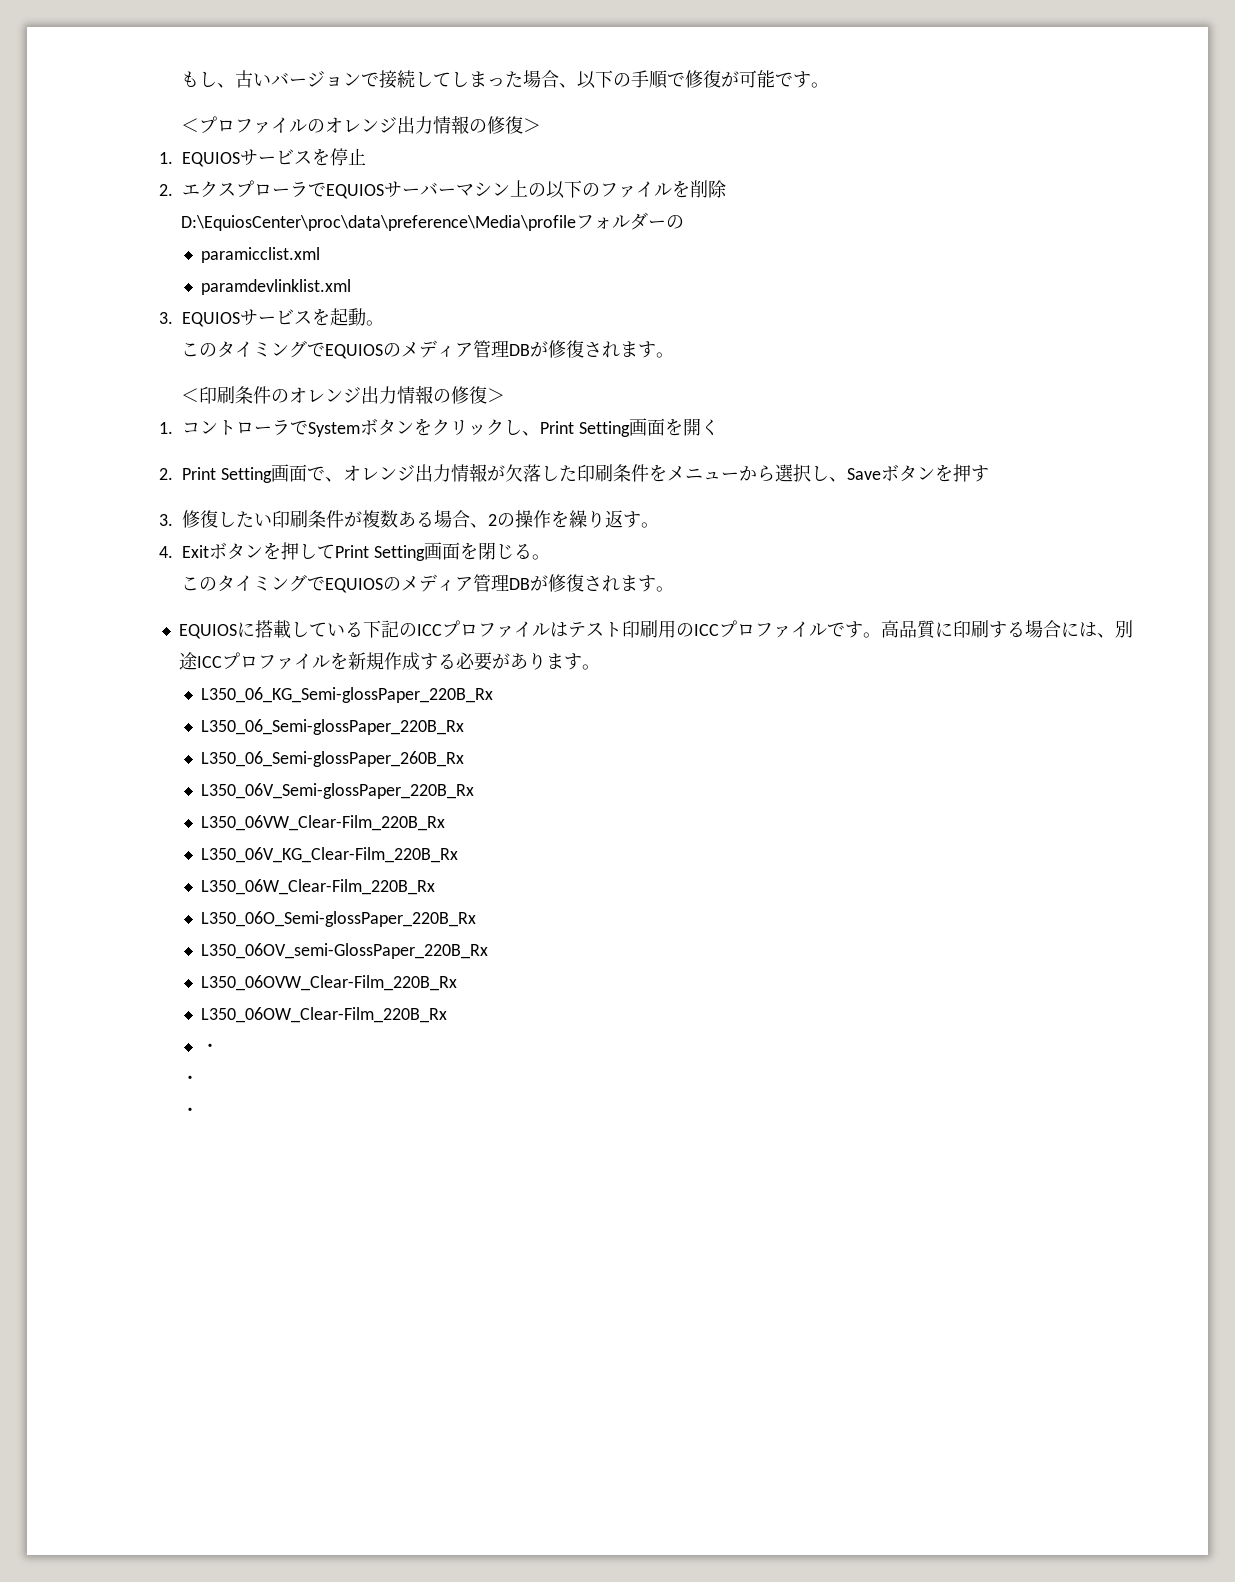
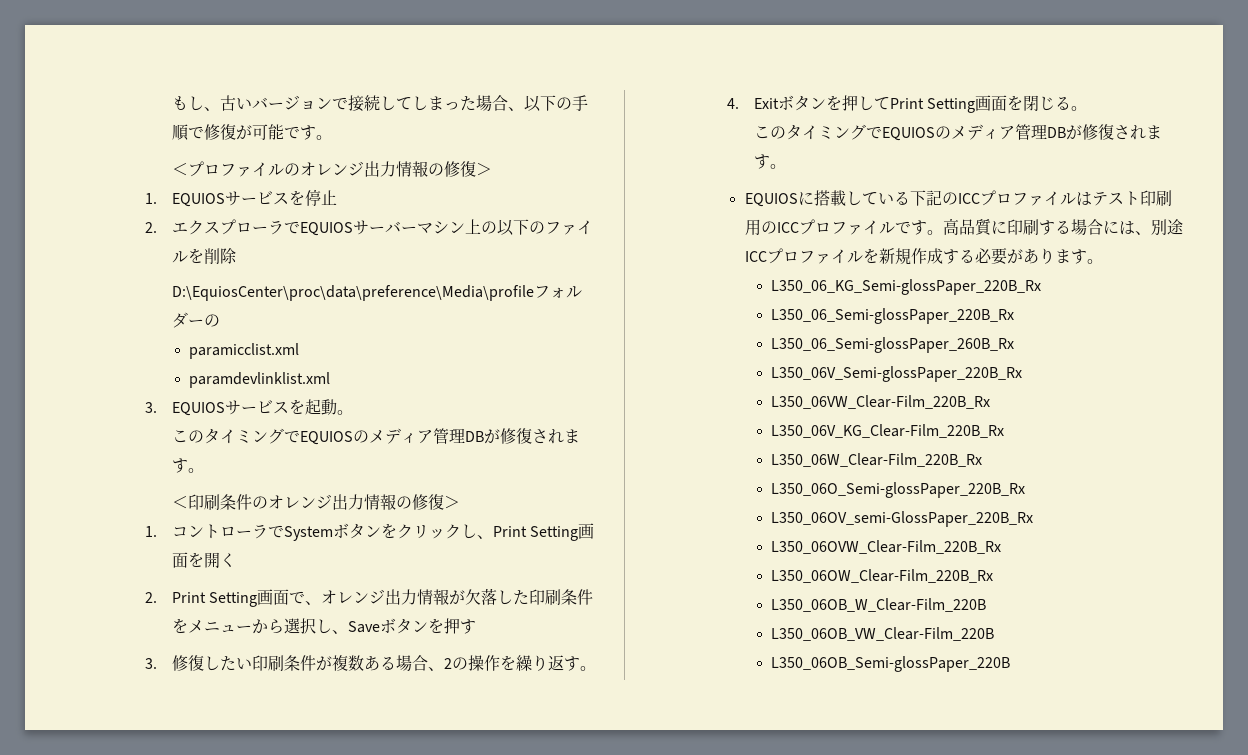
  L350_06OW_Clear-Film_220B_Rx
- ・
- ・
- ・
+ L350_06OB_W_Clear-Film_220B
+ L350_06OB_VW_Clear-Film_220B
+ L350_06OB_Semi-glossPaper_220B

